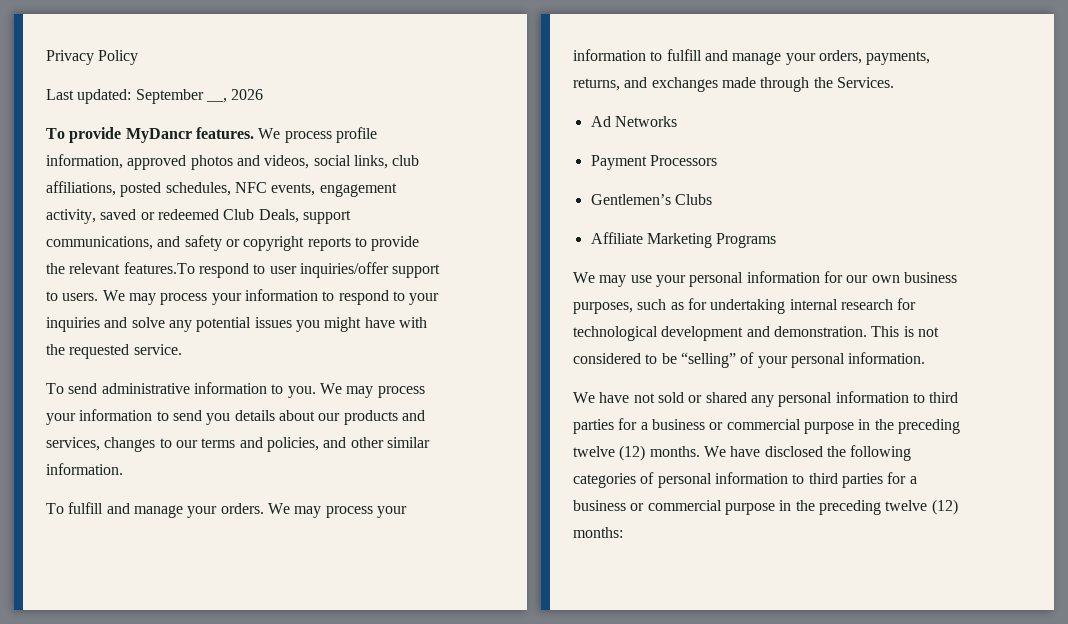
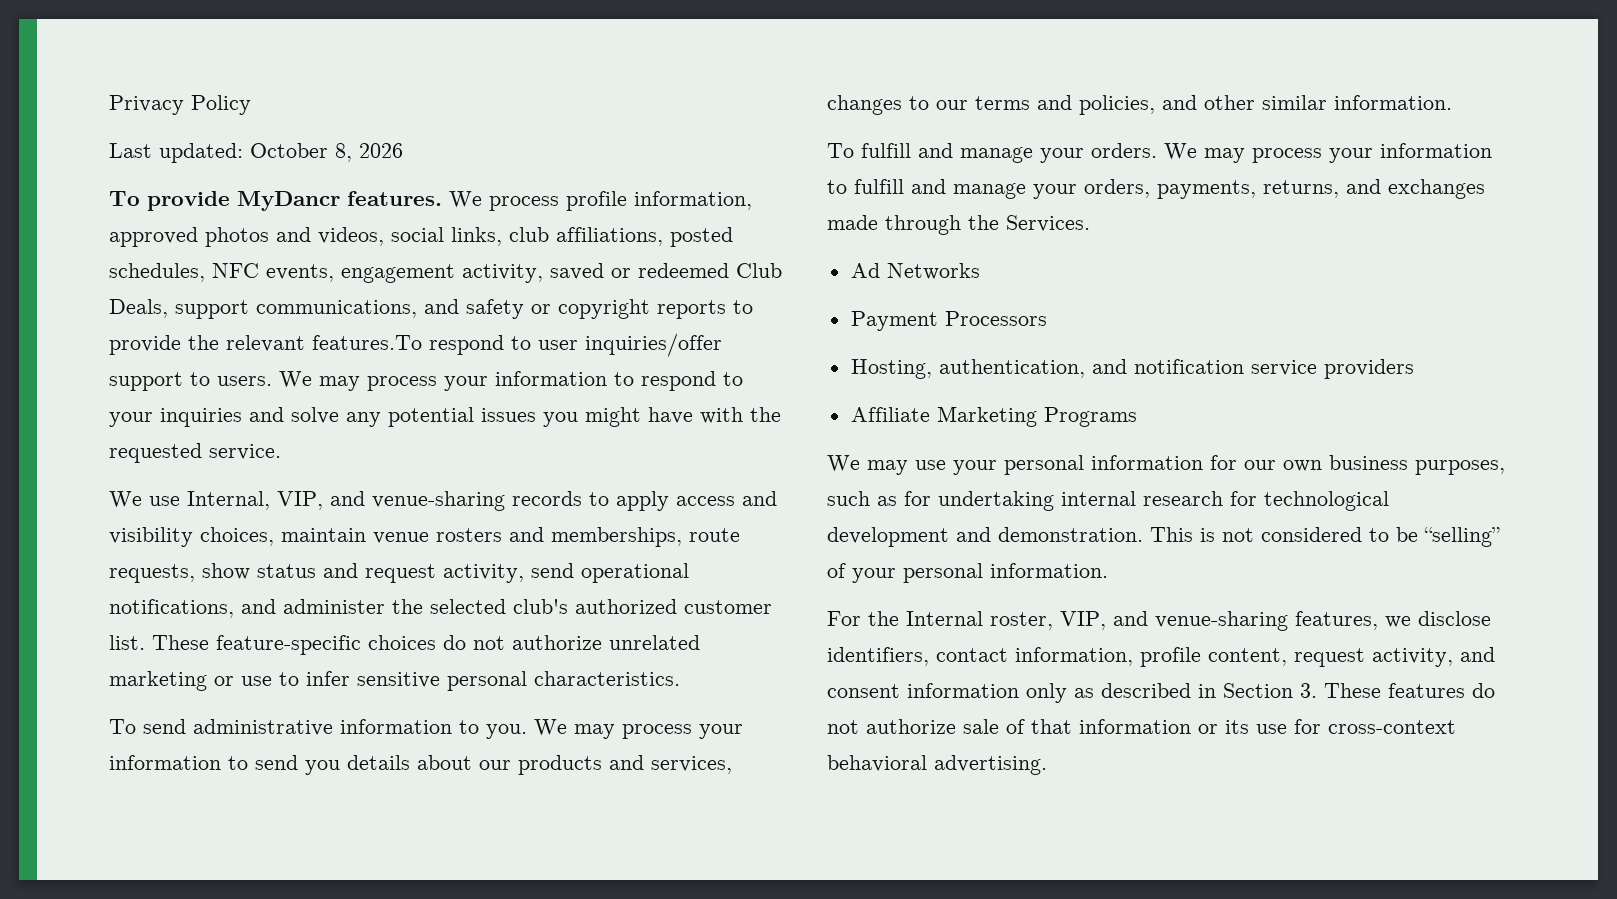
- Last updated: September __, 2026
+ Last updated: October 8, 2026
+ We use Internal, VIP, and venue-sharing records to apply access and visibility choices, maintain venue rosters and memberships, route requests, show status and request activity, send operational notifications, and administer the selected club's authorized customer list. These feature-specific choices do not authorize unrelated marketing or use to infer sensitive personal characteristics.
- Gentlemen’s Clubs
+ Hosting, authentication, and notification service providers
- We have not sold or shared any personal information to third parties for a business or commercial purpose in the preceding twelve (12) months. We have disclosed the following categories of personal information to third parties for a business or commercial purpose in the preceding twelve (12) months:
+ For the Internal roster, VIP, and venue-sharing features, we disclose identifiers, contact information, profile content, request activity, and consent information only as described in Section 3. These features do not authorize sale of that information or its use for cross-context behavioral advertising.

